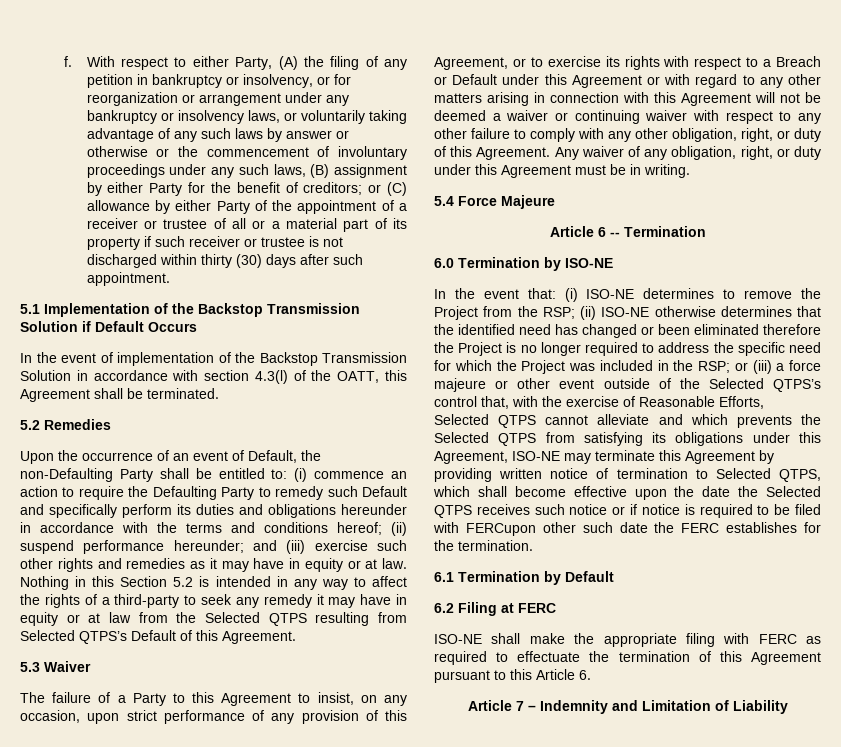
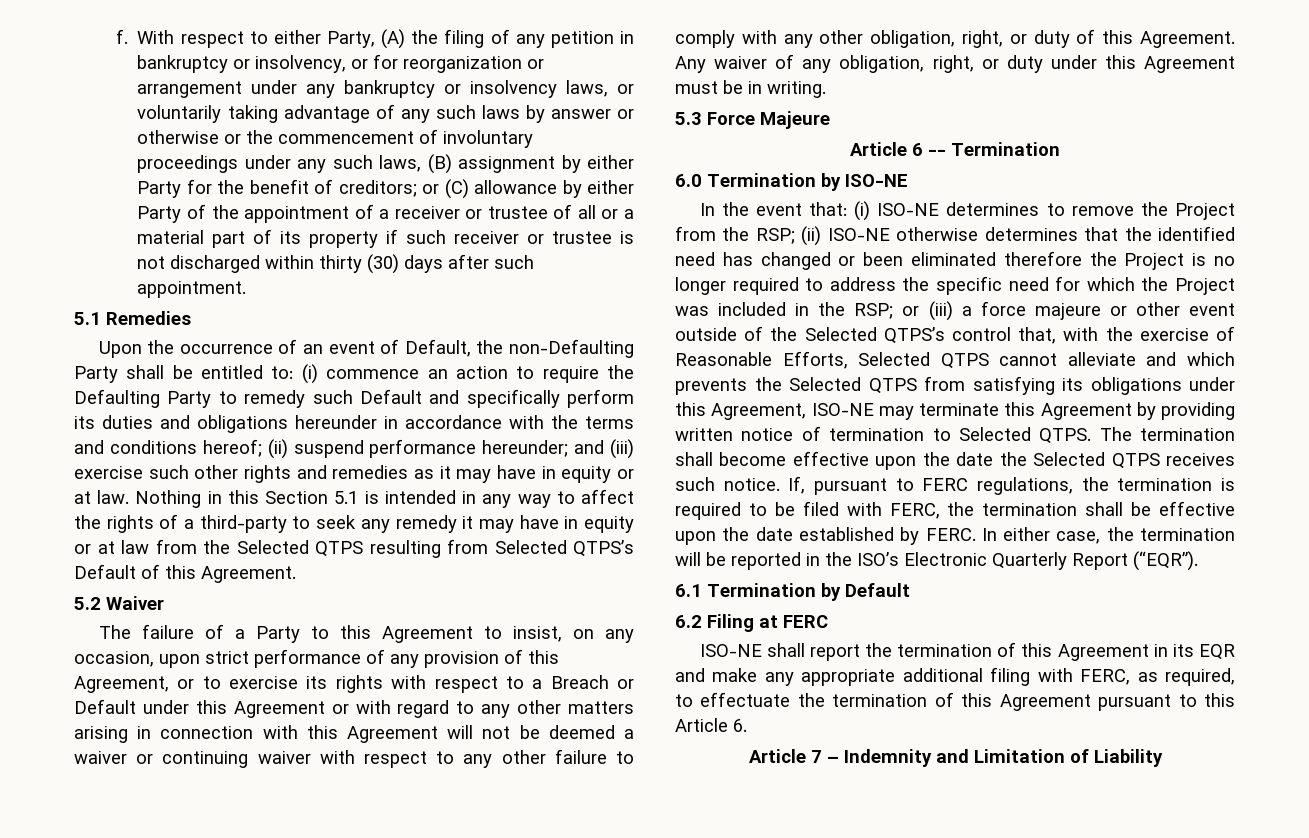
- 5.1 Implementation of the Backstop Transmission Solution if Default Occurs
- In the event of implementation of the Backstop Transmission Solution in accordance with section 4.3(l) of the OATT, this Agreement shall be terminated.
- 5.2 Remedies
+ 5.1 Remedies
- Nothing in this Section 5.2 is intended in any way to affect the rights of a third-party to seek any remedy it may have in equity or at law from the Selected QTPS resulting from Selected QTPS’s Default of this Agreement.
+ Nothing in this Section 5.1 is intended in any way to affect the rights of a third-party to seek any remedy it may have in equity or at law from the Selected QTPS resulting from Selected QTPS’s Default of this Agreement.
- 5.3 Waiver
+ 5.2 Waiver
- 5.4 Force Majeure
+ 5.3 Force Majeure
- or (iii) a force majeure or other event outside of the Selected QTPS’s control that, with the exercise of Reasonable Efforts, Selected QTPS cannot alleviate and which prevents the Selected QTPS from satisfying its obligations under this Agreement, ISO-NE may terminate this Agreement by providing written notice of termination to Selected QTPS, which shall become effective upon the date the Selected QTPS receives such notice or if notice is required to be filed with FERCupon other such date the FERC establishes for the termination.
+ or (iii) a force majeure or other event outside of the Selected QTPS’s control that, with the exercise of Reasonable Efforts, Selected QTPS cannot alleviate and which prevents the Selected QTPS from satisfying its obligations under this Agreement, ISO-NE may terminate this Agreement by providing written notice of termination to Selected QTPS. The termination shall become effective upon the date the Selected QTPS receives such notice. If, pursuant to FERC regulations, the termination is required to be filed with FERC, the termination shall be effective upon the date established by FERC. In either case, the termination will be reported in the ISO’s Electronic Quarterly Report (“EQR”).
- ISO-NE shall make the appropriate filing with FERC as required to effectuate the termination of this Agreement pursuant to this Article 6.
+ ISO-NE shall report the termination of this Agreement in its EQR and make any appropriate additional filing with FERC, as required, to effectuate the termination of this Agreement pursuant to this Article 6.

